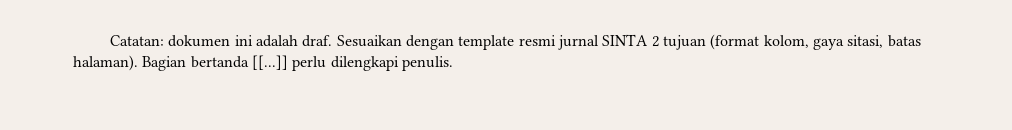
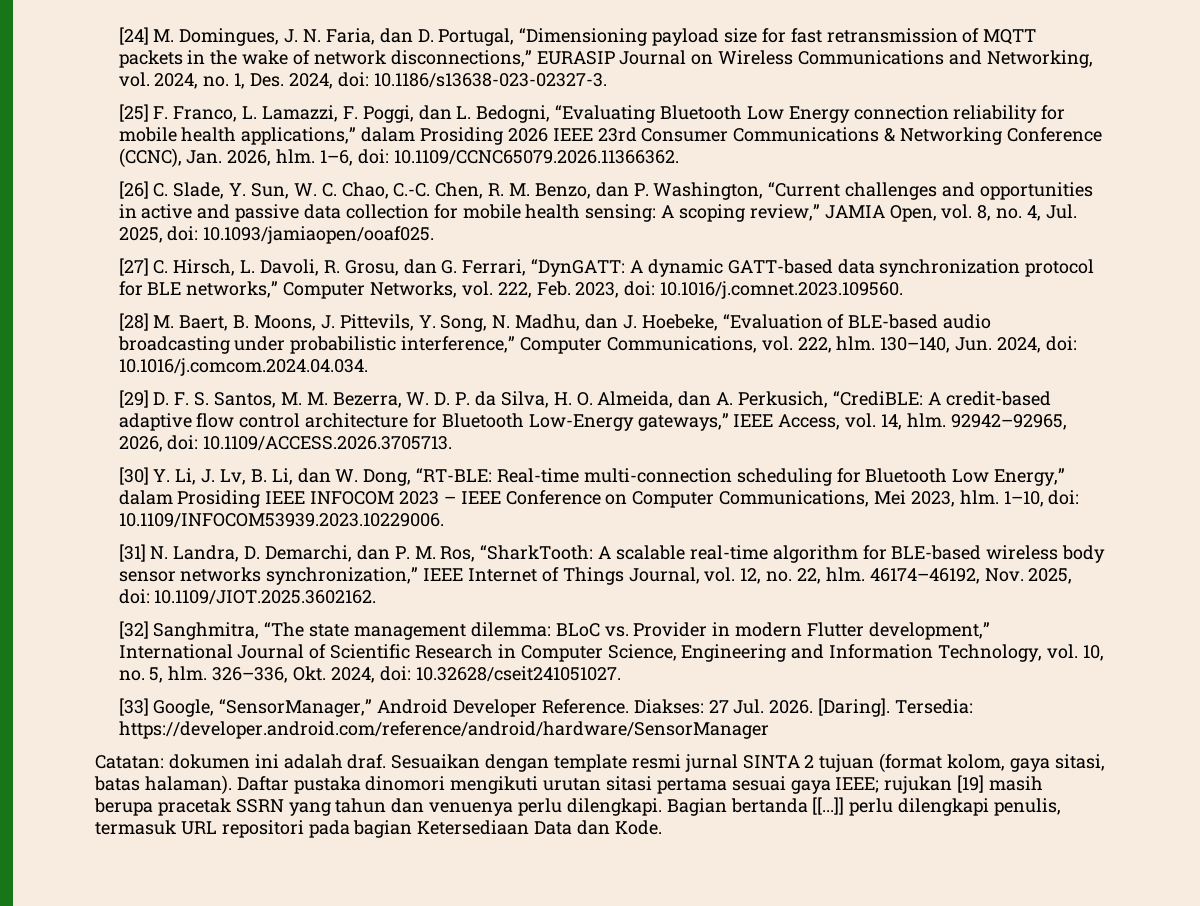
+ [24] M. Domingues, J. N. Faria, dan D. Portugal, “Dimensioning payload size for fast retransmission of MQTT packets in the wake of network disconnections,” EURASIP Journal on Wireless Communications and Networking, vol. 2024, no. 1, Des. 2024, doi: 10.1186/s13638-023-02327-3.
+ [25] F. Franco, L. Lamazzi, F. Poggi, dan L. Bedogni, “Evaluating Bluetooth Low Energy connection reliability for mobile health applications,” dalam Prosiding 2026 IEEE 23rd Consumer Communications & Networking Conference (CCNC), Jan. 2026, hlm. 1–6, doi: 10.1109/CCNC65079.2026.11366362.
+ [26] C. Slade, Y. Sun, W. C. Chao, C.-C. Chen, R. M. Benzo, dan P. Washington, “Current challenges and opportunities in active and passive data collection for mobile health sensing: A scoping review,” JAMIA Open, vol. 8, no. 4, Jul. 2025, doi: 10.1093/jamiaopen/ooaf025.
+ [27] C. Hirsch, L. Davoli, R. Grosu, dan G. Ferrari, “DynGATT: A dynamic GATT-based data synchronization protocol for BLE networks,” Computer Networks, vol. 222, Feb. 2023, doi: 10.1016/j.comnet.2023.109560.
+ [28] M. Baert, B. Moons, J. Pittevils, Y. Song, N. Madhu, dan J. Hoebeke, “Evaluation of BLE-based audio broadcasting under probabilistic interference,” Computer Communications, vol. 222, hlm. 130–140, Jun. 2024, doi: 10.1016/j.comcom.2024.04.034.
+ [29] D. F. S. Santos, M. M. Bezerra, W. D. P. da Silva, H. O. Almeida, dan A. Perkusich, “CrediBLE: A credit-based adaptive flow control architecture for Bluetooth Low-Energy gateways,” IEEE Access, vol. 14, hlm. 92942–92965, 2026, doi: 10.1109/ACCESS.2026.3705713.
+ [30] Y. Li, J. Lv, B. Li, dan W. Dong, “RT-BLE: Real-time multi-connection scheduling for Bluetooth Low Energy,” dalam Prosiding IEEE INFOCOM 2023 – IEEE Conference on Computer Communications, Mei 2023, hlm. 1–10, doi: 10.1109/INFOCOM53939.2023.10229006.
+ [31] N. Landra, D. Demarchi, dan P. M. Ros, “SharkTooth: A scalable real-time algorithm for BLE-based wireless body sensor networks synchronization,” IEEE Internet of Things Journal, vol. 12, no. 22, hlm. 46174–46192, Nov. 2025, doi: 10.1109/JIOT.2025.3602162.
+ [32] Sanghmitra, “The state management dilemma: BLoC vs. Provider in modern Flutter development,” International Journal of Scientific Research in Computer Science, Engineering and Information Technology, vol. 10, no. 5, hlm. 326–336, Okt. 2024, doi: 10.32628/cseit241051027.
+ [33] Google, “SensorManager,” Android Developer Reference. Diakses: 27 Jul. 2026. [Daring]. Tersedia: https://developer.android.com/reference/android/hardware/SensorManager
+ Daftar pustaka dinomori mengikuti urutan sitasi pertama sesuai gaya IEEE; rujukan [19] masih berupa pracetak SSRN yang tahun dan venuenya perlu dilengkapi.
- Bagian bertanda [[...]] perlu dilengkapi penulis.
+ Bagian bertanda [[...]] perlu dilengkapi penulis, termasuk URL repositori pada bagian Ketersediaan Data dan Kode.

